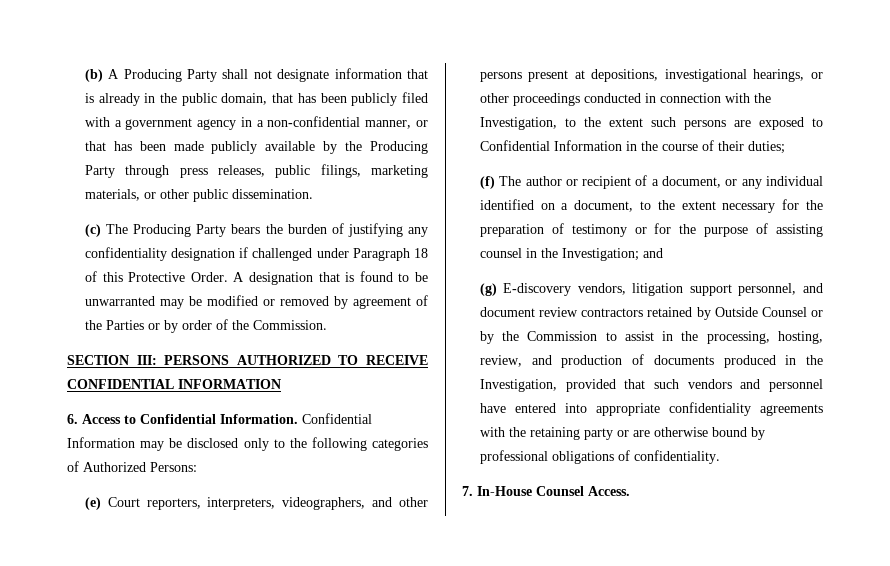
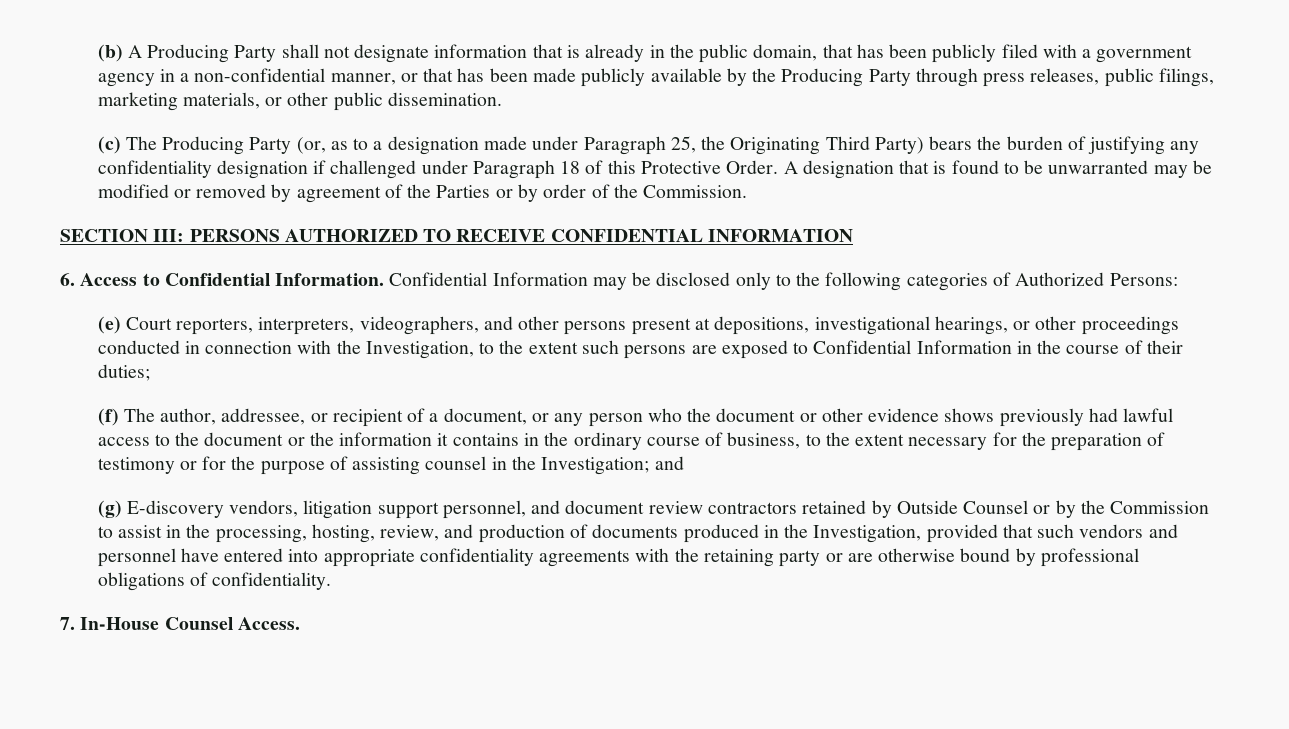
- (c) The Producing Party bears the burden of justifying any confidentiality designation if challenged under Paragraph 18 of this Protective Order.
+ (c) The Producing Party (or, as to a designation made under Paragraph 25, the Originating Third Party) bears the burden of justifying any confidentiality designation if challenged under Paragraph 18 of this Protective Order.
- (f) The author or recipient of a document, or any individual identified on a document, to the extent necessary for the preparation of testimony or for the purpose of assisting counsel in the Investigation; and
+ (f) The author, addressee, or recipient of a document, or any person who the document or other evidence shows previously had lawful access to the document or the information it contains in the ordinary course of business, to the extent necessary for the preparation of testimony or for the purpose of assisting counsel in the Investigation; and

